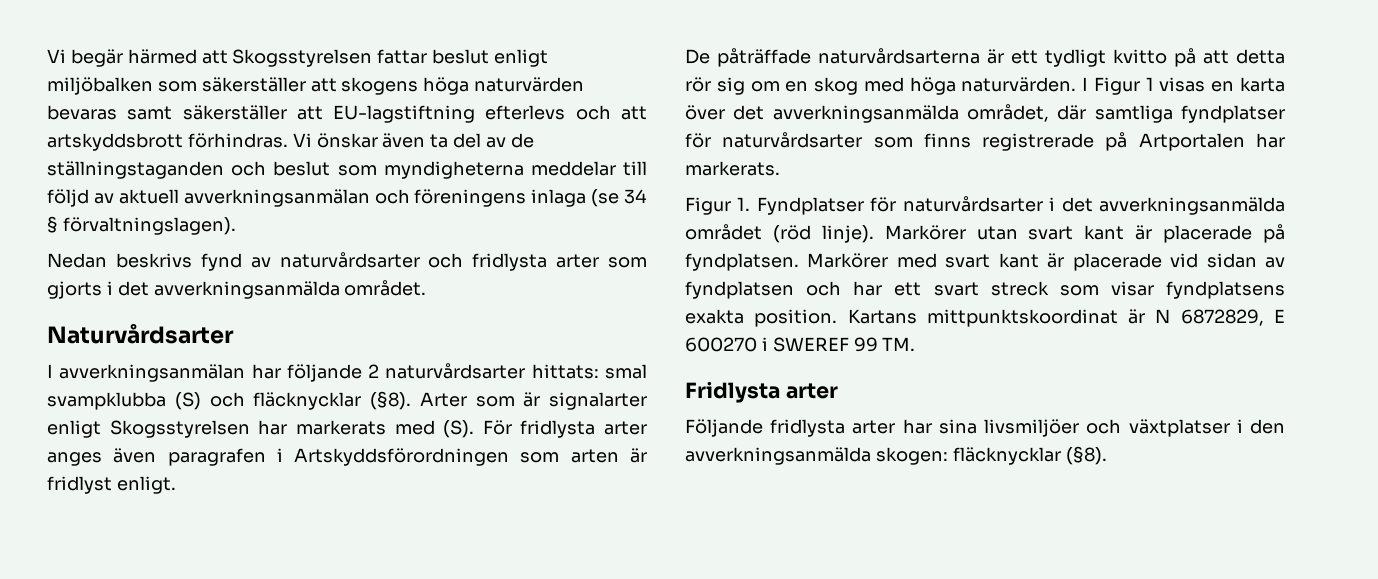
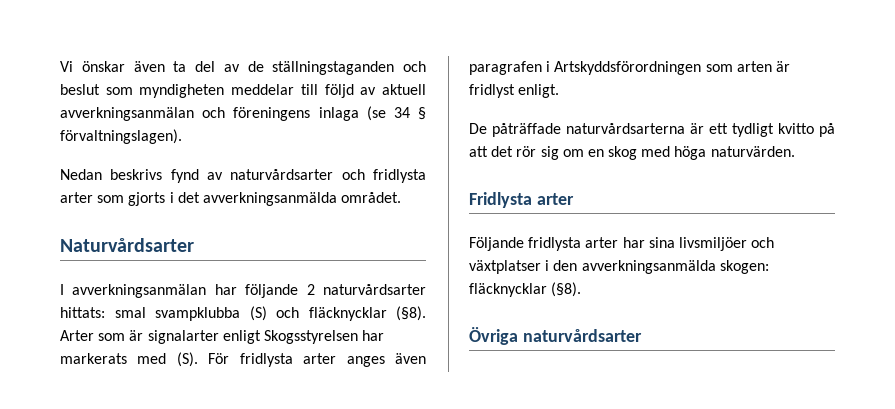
- Vi begär härmed att Skogsstyrelsen fattar beslut enligt miljöbalken som säkerställer att skogens höga naturvärden bevaras samt säkerställer att EU-lagstiftning efterlevs och att artskyddsbrott förhindras. Vi önskar även ta del av de ställningstaganden och beslut som myndigheterna meddelar till följd av aktuell avverkningsanmälan och föreningens inlaga (se 34 § förvaltningslagen).
+ Vi önskar även ta del av de ställningstaganden och beslut som myndigheten meddelar till följd av aktuell avverkningsanmälan och föreningens inlaga (se 34 § förvaltningslagen).
- De påträffade naturvårdsarterna är ett tydligt kvitto på att detta rör sig om en skog med höga naturvärden. I Figur 1 visas en karta över det avverkningsanmälda området, där samtliga fyndplatser för naturvårdsarter som finns registrerade på Artportalen har markerats.
- Figur 1. Fyndplatser för naturvårdsarter i det avverkningsanmälda området (röd linje). Markörer utan svart kant är placerade på fyndplatsen. Markörer med svart kant är placerade vid sidan av fyndplatsen och har ett svart streck som visar fyndplatsens exakta position. Kartans mittpunktskoordinat är N 6872829, E 600270 i SWEREF 99 TM.
+ De påträffade naturvårdsarterna är ett tydligt kvitto på att det rör sig om en skog med höga naturvärden.
+ Övriga naturvårdsarter

